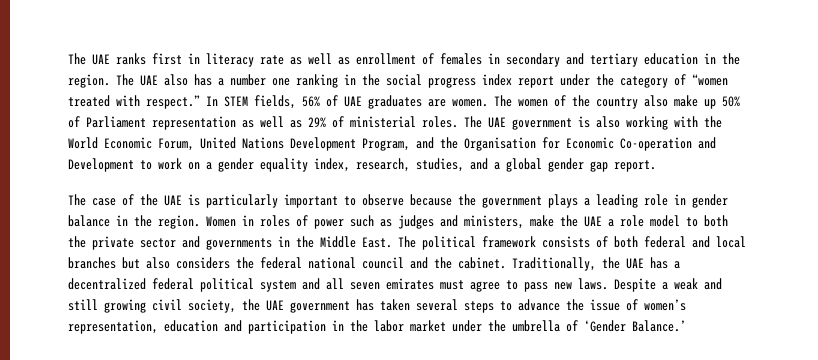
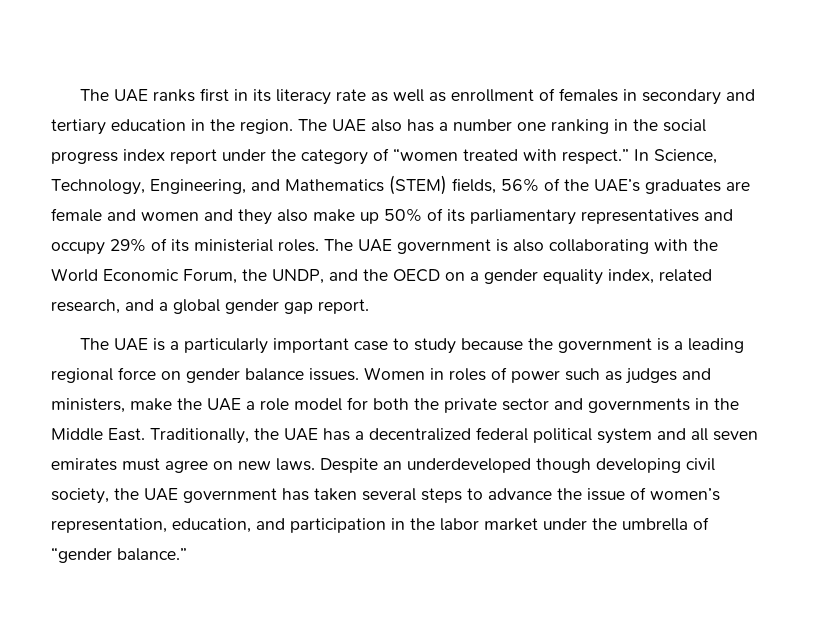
- The UAE ranks first in literacy rate as well as enrollment of females in secondary and tertiary education in the region.
+ The UAE ranks first in its literacy rate as well as enrollment of females in secondary and tertiary education in the region.
- In STEM fields, 56% of UAE graduates are women. The women of the country also make up 50% of Parliament representation as well as 29% of ministerial roles.
+ In Science, Technology, Engineering, and Mathematics (STEM) fields, 56% of the UAE’s graduates are female and women and they also make up 50% of its parliamentary representatives and occupy 29% of its ministerial roles.
- The UAE government is also working with the World Economic Forum, United Nations Development Program, and the Organisation for Economic Co-operation and Development to work on a gender equality index, research, studies, and a global gender gap report.
+ The UAE government is also collaborating with the World Economic Forum, the UNDP, and the OECD on a gender equality index, related research, and a global gender gap report.
- The case of the UAE is particularly important to observe because the government plays a leading role in gender balance in the region.
+ The UAE is a particularly important case to study because the government is a leading regional force on gender balance issues.
- Women in roles of power such as judges and ministers, make the UAE a role model to both the private sector and governments in the Middle East.
+ Women in roles of power such as judges and ministers, make the UAE a role model for both the private sector and governments in the Middle East.
- The political framework consists of both federal and local branches but also considers the federal national council and the cabinet.
- Traditionally, the UAE has a decentralized federal political system and all seven emirates must agree to pass new laws.
+ Traditionally, the UAE has a decentralized federal political system and all seven emirates must agree on new laws.
- Despite a weak and still growing civil society, the UAE government has taken several steps to advance the issue of women’s representation, education and participation in the labor market under the umbrella of ‘Gender Balance.’
+ Despite an underdeveloped though developing civil society, the UAE government has taken several steps to advance the issue of women’s representation, education, and participation in the labor market under the umbrella of “gender balance.”

